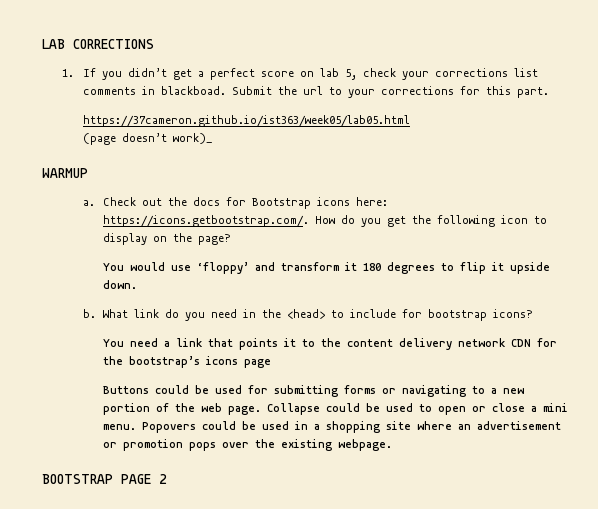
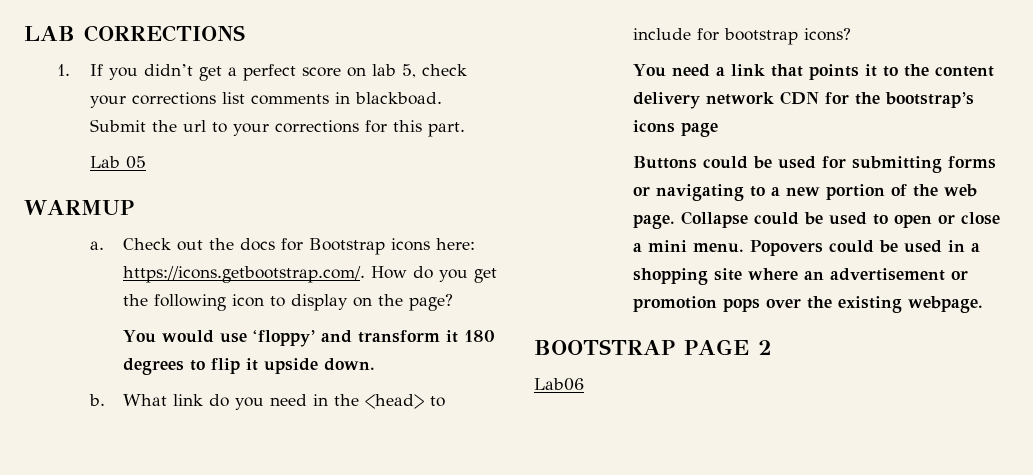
- https://37cameron.github.io/ist363/week05/lab05.html
- (page doesn’t work)_
+ Lab 05
+ Lab06

